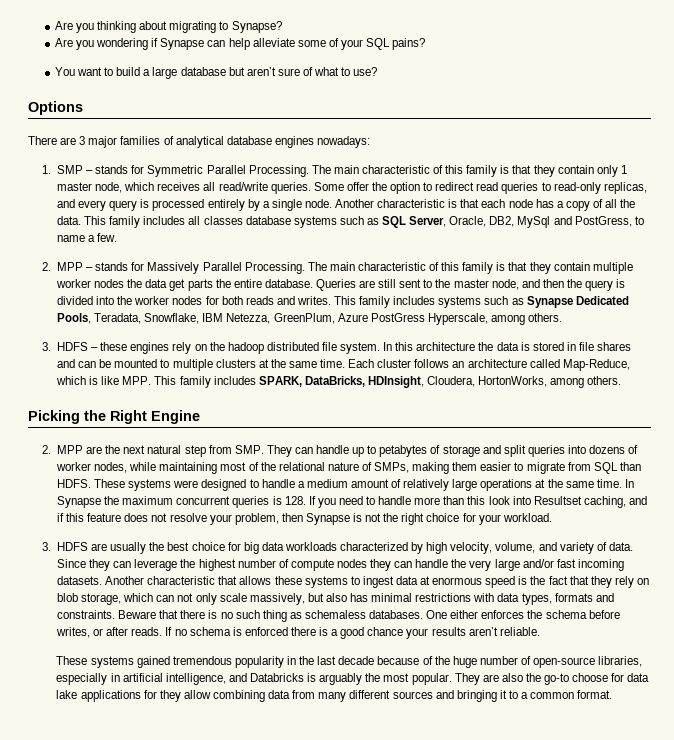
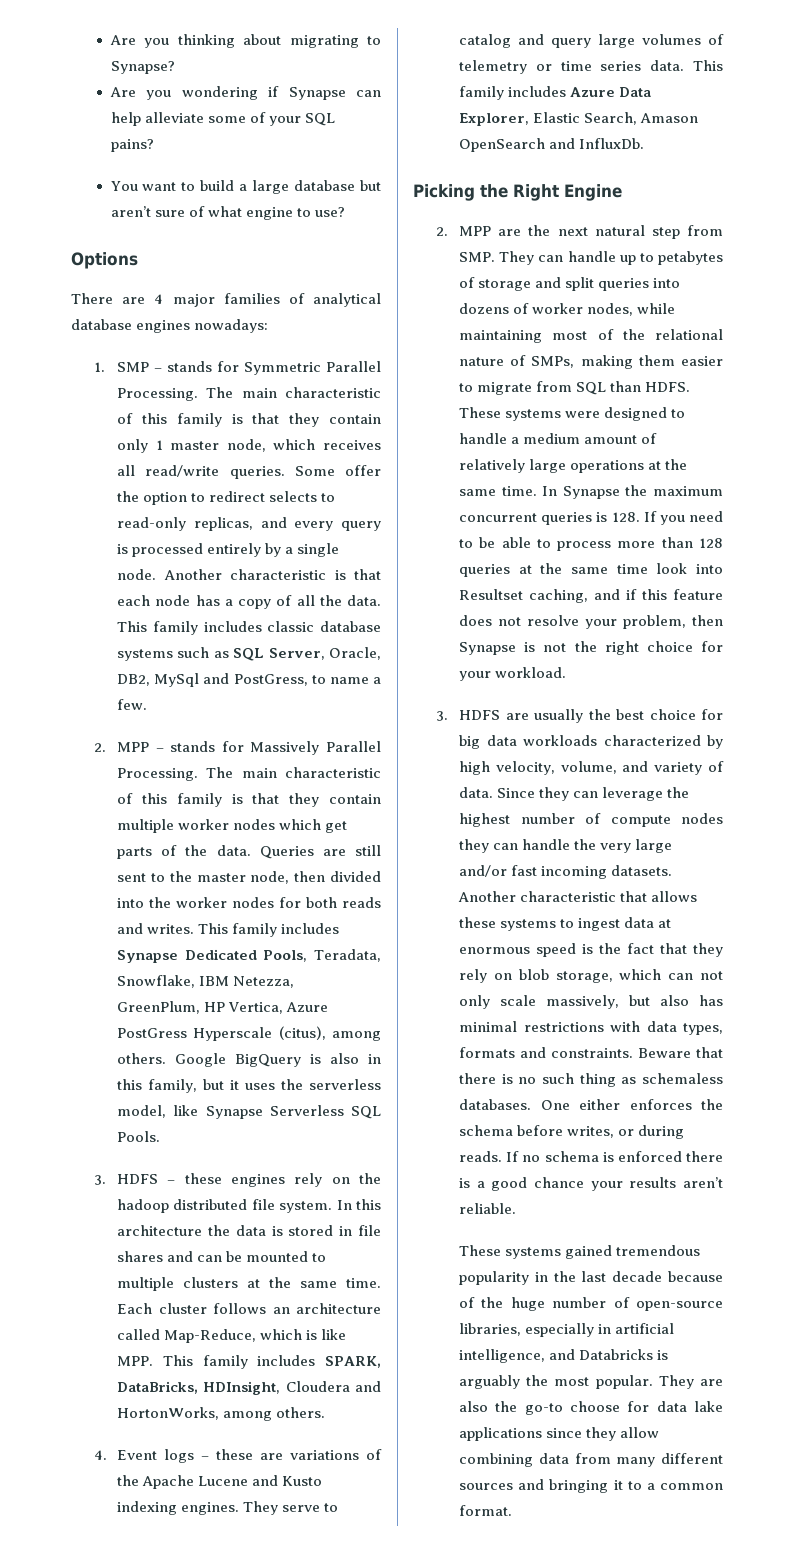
- You want to build a large database but aren’t sure of what to use?
+ You want to build a large database but aren’t sure of what engine to use?
- There are 3 major families of analytical database engines nowadays:
+ There are 4 major families of analytical database engines nowadays:
- Some offer the option to redirect read queries to read-only replicas, and every query is processed entirely by a single node.
+ Some offer the option to redirect selects to read-only replicas, and every query is processed entirely by a single node.
- This family includes all classes database systems such as SQL Server, Oracle, DB2, MySql and PostGress, to name a few.
+ This family includes classic database systems such as SQL Server, Oracle, DB2, MySql and PostGress, to name a few.
- The main characteristic of this family is that they contain multiple worker nodes the data get parts the entire database.
+ The main characteristic of this family is that they contain multiple worker nodes which get parts of the data.
- Queries are still sent to the master node, and then the query is divided into the worker nodes for both reads and writes.
+ Queries are still sent to the master node, then divided into the worker nodes for both reads and writes.
- This family includes systems such as Synapse Dedicated Pools, Teradata, Snowflake, IBM Netezza, GreenPlum, Azure PostGress Hyperscale, among others.
+ This family includes Synapse Dedicated Pools, Teradata, Snowflake, IBM Netezza, GreenPlum, HP Vertica, Azure PostGress Hyperscale (citus), among others. Google BigQuery is also in this family, but it uses the serverless model, like Synapse Serverless SQL Pools.
- Each cluster follows an architecture called Map-Reduce, which is like MPP. This family includes SPARK, DataBricks, HDInsight, Cloudera, HortonWorks, among others.
+ Each cluster follows an architecture called Map-Reduce, which is like MPP. This family includes SPARK, DataBricks, HDInsight, Cloudera and HortonWorks, among others.
+ 4. Event logs – these are variations of the Apache Lucene and Kusto indexing engines. They serve to catalog and query large volumes of telemetry or time series data. This family includes Azure Data Explorer, Elastic Search, Amason OpenSearch and InfluxDb.
- In Synapse the maximum concurrent queries is 128. If you need to handle more than this look into Resultset caching, and if this feature does not resolve your problem, then Synapse is not the right choice for your workload.
+ In Synapse the maximum concurrent queries is 128. If you need to be able to process more than 128 queries at the same time look into Resultset caching, and if this feature does not resolve your problem, then Synapse is not the right choice for your workload.
- One either enforces the schema before writes, or after reads.
+ One either enforces the schema before writes, or during reads.
- They are also the go-to choose for data lake applications for they allow combining data from many different sources and bringing it to a common format.
+ They are also the go-to choose for data lake applications since they allow combining data from many different sources and bringing it to a common format.

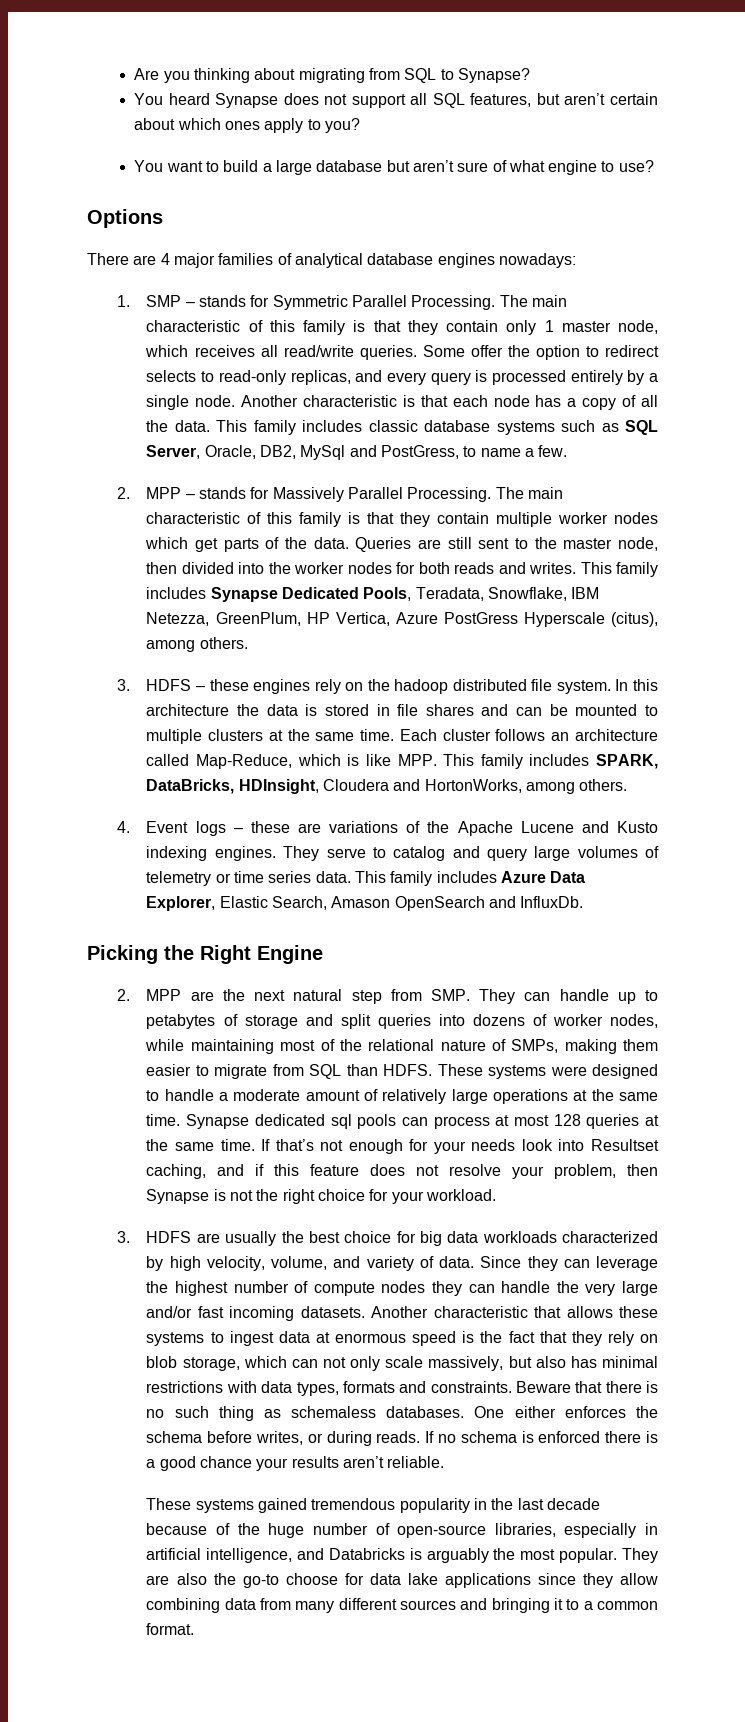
- Are you thinking about migrating to Synapse?
+ Are you thinking about migrating from SQL to Synapse?
- Are you wondering if Synapse can help alleviate some of your SQL pains?
+ You heard Synapse does not support all SQL features, but aren’t certain about which ones apply to you?
- Google BigQuery is also in this family, but it uses the serverless model, like Synapse Serverless SQL Pools.
- These systems were designed to handle a medium amount of relatively large operations at the same time.
+ These systems were designed to handle a moderate amount of relatively large operations at the same time.
- In Synapse the maximum concurrent queries is 128. If you need to be able to process more than 128 queries at the same time look into Resultset caching, and if this feature does not resolve your problem, then Synapse is not the right choice for your workload.
+ Synapse dedicated sql pools can process at most 128 queries at the same time. If that’s not enough for your needs look into Resultset caching, and if this feature does not resolve your problem, then Synapse is not the right choice for your workload.

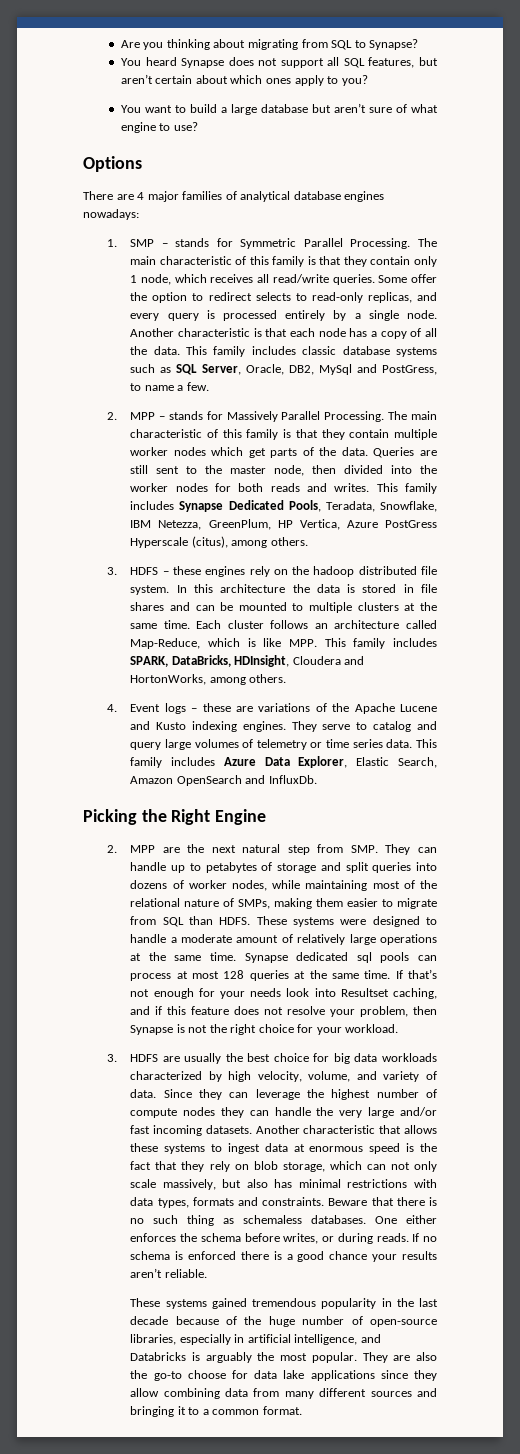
- The main characteristic of this family is that they contain only 1 master node, which receives all read/write queries.
+ The main characteristic of this family is that they contain only 1 node, which receives all read/write queries.
- This family includes Azure Data Explorer, Elastic Search, Amason OpenSearch and InfluxDb.
+ This family includes Azure Data Explorer, Elastic Search, Amazon OpenSearch and InfluxDb.

